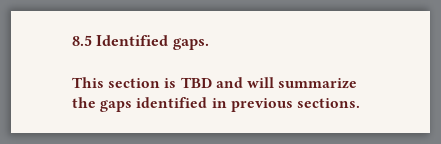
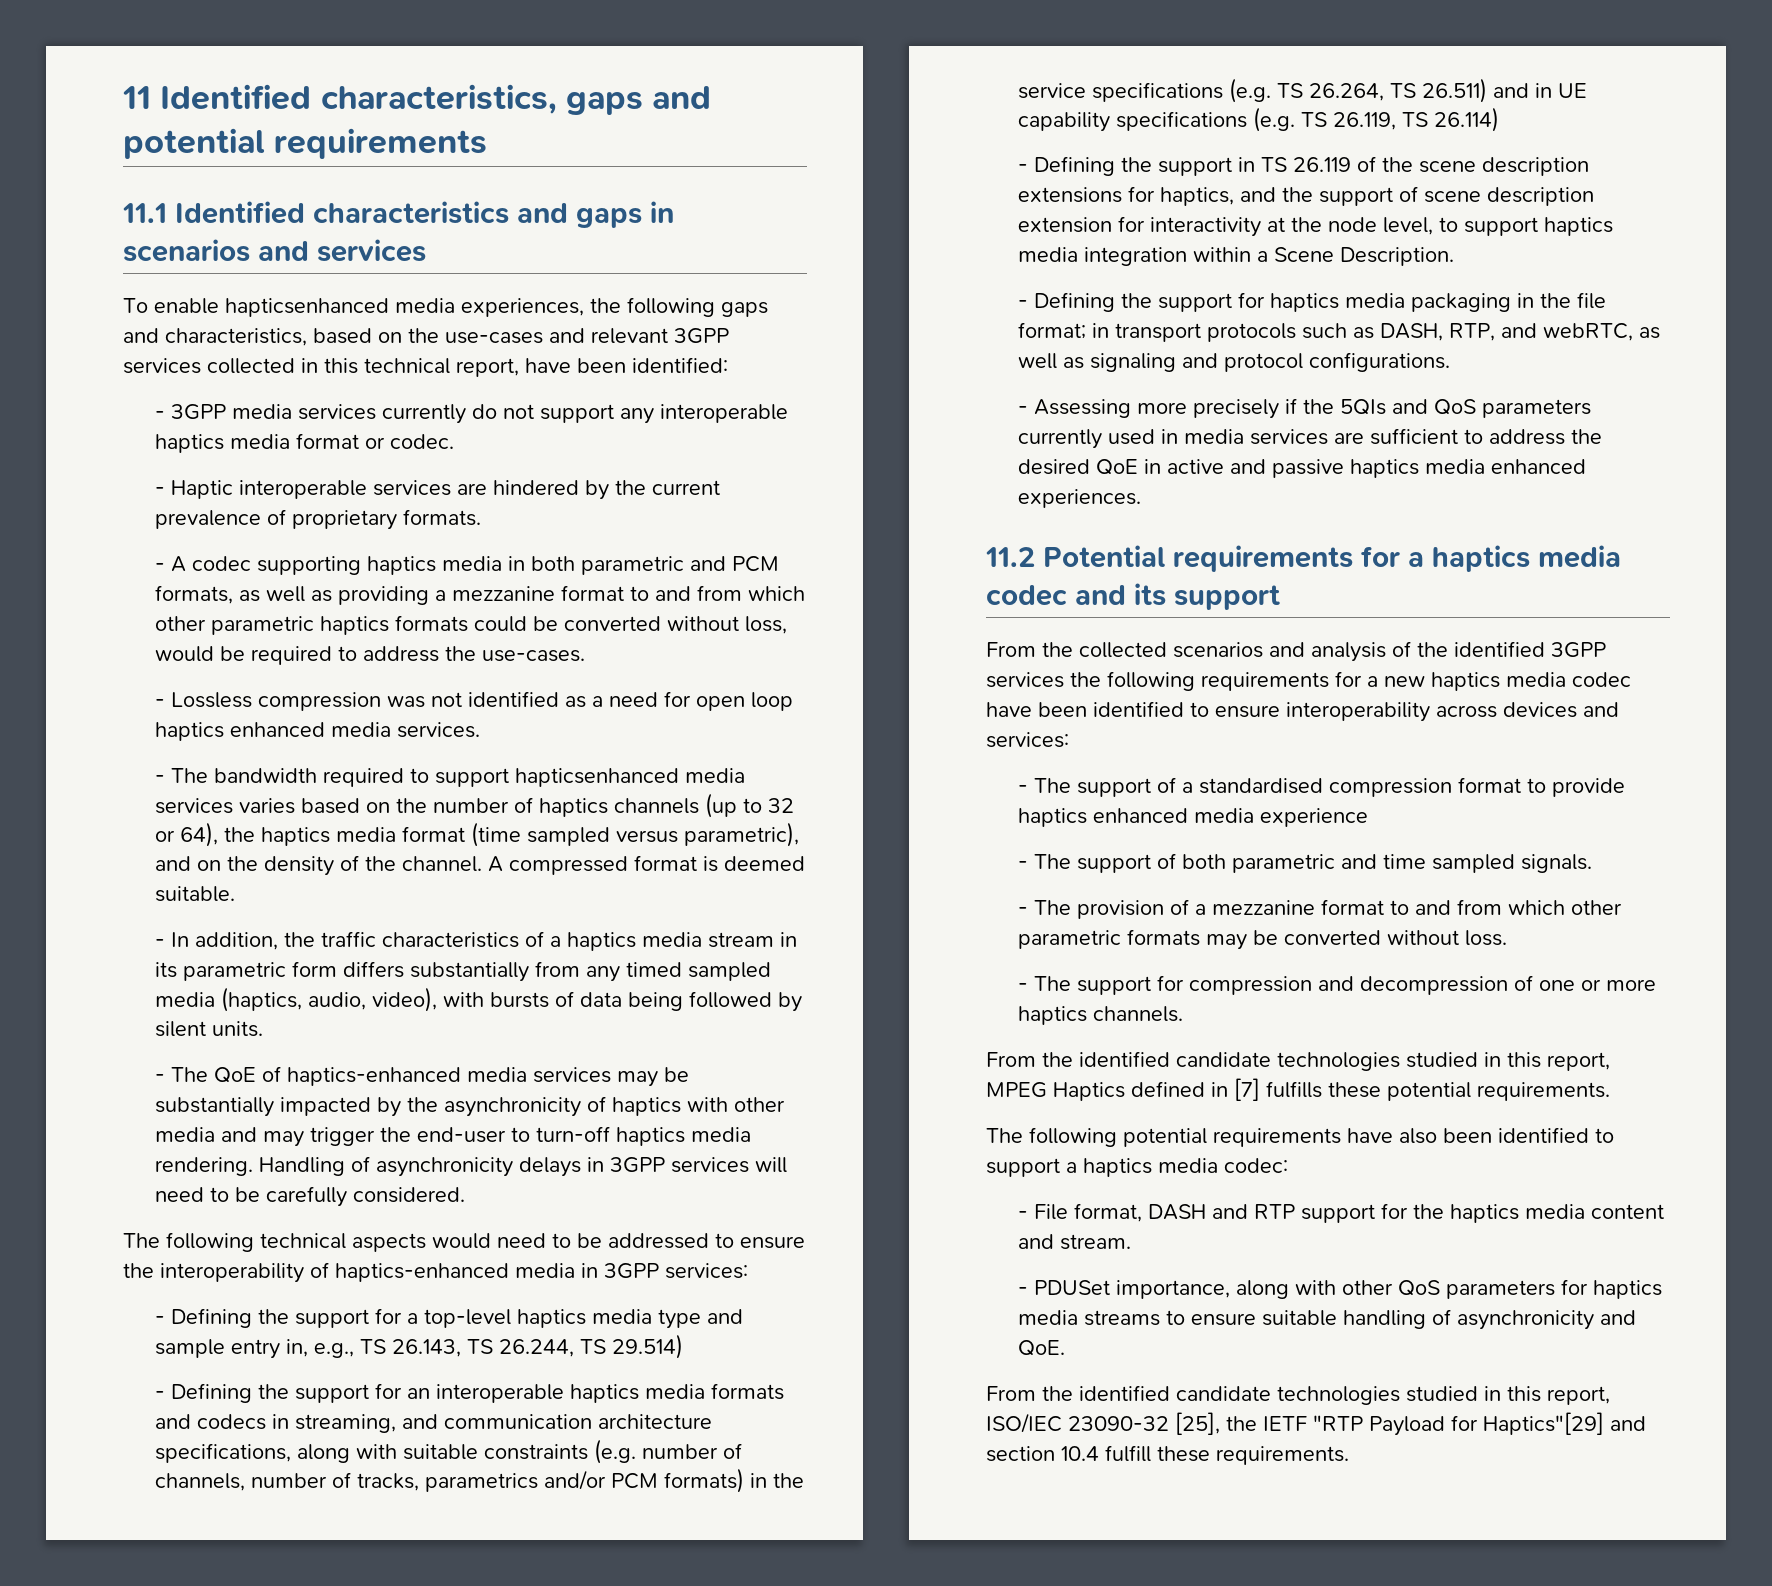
- 8.5 Identified gaps.
- This section is TBD and will summarize the gaps identified in previous sections.
+ 11 Identified characteristics, gaps and potential requirements
+ 11.1 Identified characteristics and gaps in scenarios and services
+ To enable hapticsenhanced media experiences, the following gaps and characteristics, based on the use-cases and relevant 3GPP services collected in this technical report, have been identified:
+ - 3GPP media services currently do not support any interoperable haptics media format or codec.
+ - Haptic interoperable services are hindered by the current prevalence of proprietary formats.
+ - A codec supporting haptics media in both parametric and PCM formats, as well as providing a mezzanine format to and from which other parametric haptics formats could be converted without loss, would be required to address the use-cases.
+ - Lossless compression was not identified as a need for open loop haptics enhanced media services.
+ - The bandwidth required to support hapticsenhanced media services varies based on the number of haptics channels (up to 32 or 64), the haptics media format (time sampled versus parametric), and on the density of the channel. A compressed format is deemed suitable.
+ - In addition, the traffic characteristics of a haptics media stream in its parametric form differs substantially from any timed sampled media (haptics, audio, video), with bursts of data being followed by silent units.
+ - The QoE of haptics-enhanced media services may be substantially impacted by the asynchronicity of haptics with other media and may trigger the end-user to turn-off haptics media rendering. Handling of asynchronicity delays in 3GPP services will need to be carefully considered.
+ The following technical aspects would need to be addressed to ensure the interoperability of haptics-enhanced media in 3GPP services:
+ - Defining the support for a top-level haptics media type and sample entry in, e.g., TS 26.143, TS 26.244, TS 29.514)
+ - Defining the support for an interoperable haptics media formats and codecs in streaming, and communication architecture specifications, along with suitable constraints (e.g. number of channels, number of tracks, parametrics and/or PCM formats) in the service specifications (e.g. TS 26.264, TS 26.511) and in UE capability specifications (e.g. TS 26.119, TS 26.114)
+ - Defining the support in TS 26.119 of the scene description extensions for haptics, and the support of scene description extension for interactivity at the node level, to support haptics media integration within a Scene Description.
+ - Defining the support for haptics media packaging in the file format; in transport protocols such as DASH, RTP, and webRTC, as well as signaling and protocol configurations.
+ - Assessing more precisely if the 5QIs and QoS parameters currently used in media services are sufficient to address the desired QoE in active and passive haptics media enhanced experiences.
+ 11.2 Potential requirements for a haptics media codec and its support
+ From the collected scenarios and analysis of the identified 3GPP services the following requirements for a new haptics media codec have been identified to ensure interoperability across devices and services:
+ - The support of a standardised compression format to provide haptics enhanced media experience
+ - The support of both parametric and time sampled signals.
+ - The provision of a mezzanine format to and from which other parametric formats may be converted without loss.
+ - The support for compression and decompression of one or more haptics channels.
+ From the identified candidate technologies studied in this report, MPEG Haptics defined in [7] fulfills these potential requirements.
+ The following potential requirements have also been identified to support a haptics media codec:
+ - File format, DASH and RTP support for the haptics media content and stream.
+ - PDUSet importance, along with other QoS parameters for haptics media streams to ensure suitable handling of asynchronicity and QoE.
+ From the identified candidate technologies studied in this report, ISO/IEC 23090-32 [25], the IETF "RTP Payload for Haptics"[29] and section 10.4 fulfill these requirements.

